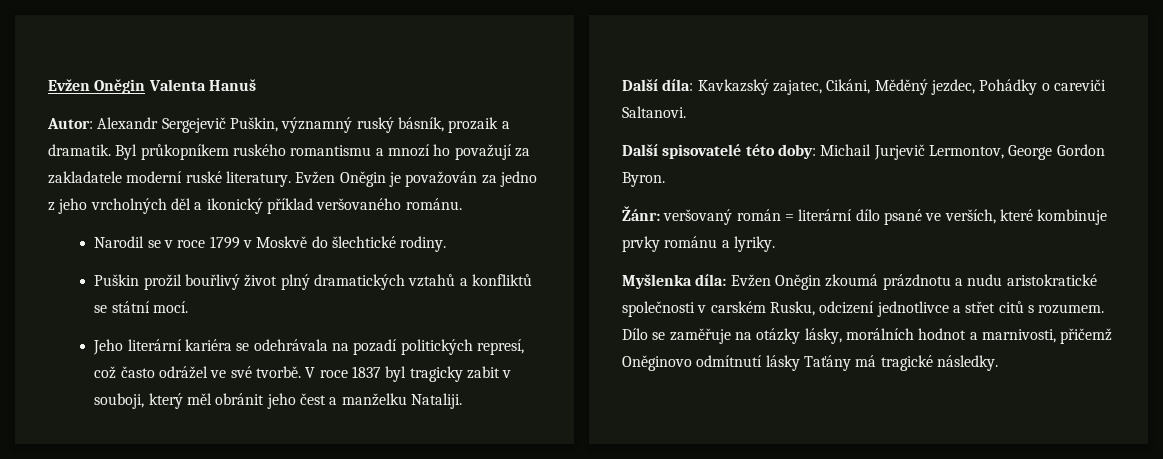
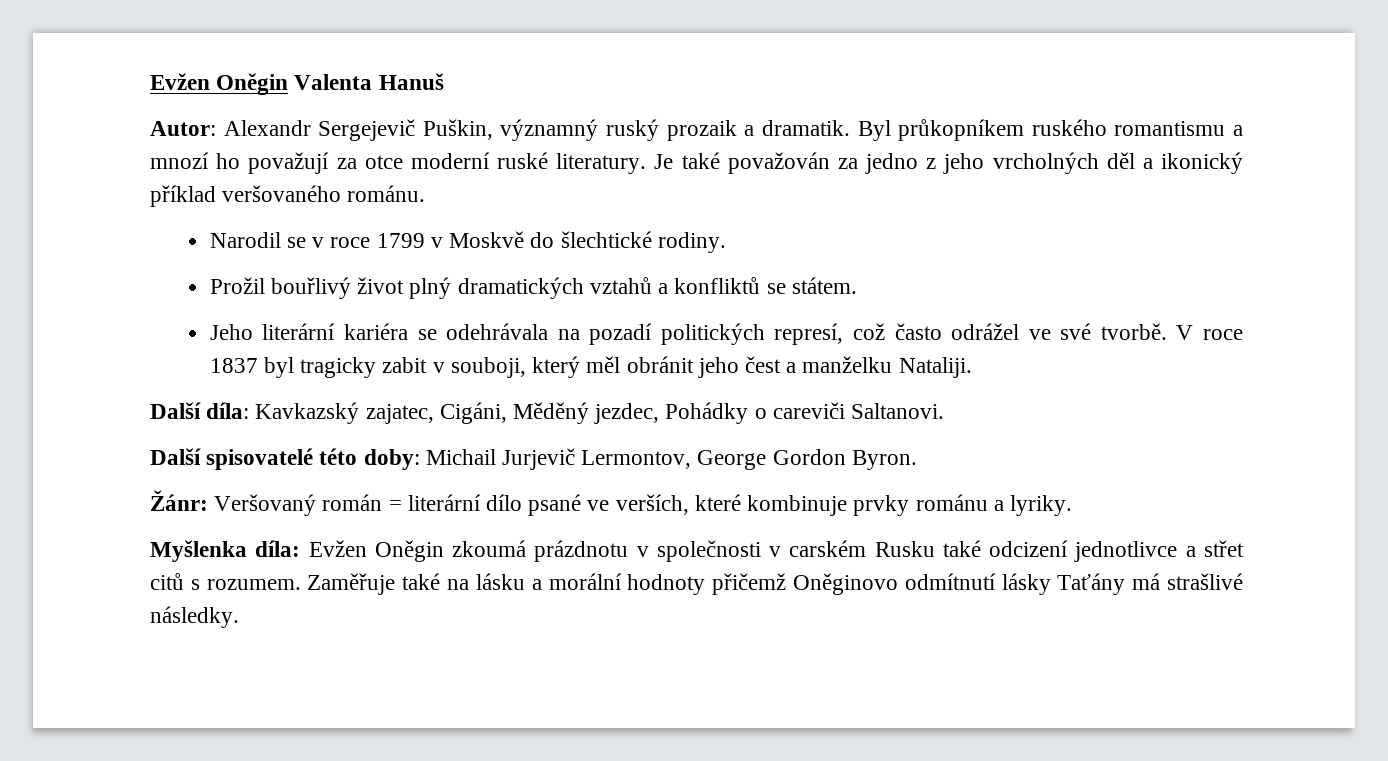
- Autor: Alexandr Sergejevič Puškin, významný ruský básník, prozaik a dramatik.
+ Autor: Alexandr Sergejevič Puškin, významný ruský prozaik a dramatik.
- Byl průkopníkem ruského romantismu a mnozí ho považují za zakladatele moderní ruské literatury.
+ Byl průkopníkem ruského romantismu a mnozí ho považují za otce moderní ruské literatury.
- Evžen Oněgin je považován za jedno z jeho vrcholných děl a ikonický příklad veršovaného románu.
+ Je také považován za jedno z jeho vrcholných děl a ikonický příklad veršovaného románu.
- Puškin prožil bouřlivý život plný dramatických vztahů a konfliktů se státní mocí.
+ Prožil bouřlivý život plný dramatických vztahů a konfliktů se státem.
- Další díla: Kavkazský zajatec, Cikáni, Měděný jezdec, Pohádky o careviči Saltanovi.
+ Další díla: Kavkazský zajatec, Cigáni, Měděný jezdec, Pohádky o careviči Saltanovi.
- Žánr: veršovaný román = literární dílo psané ve verších, které kombinuje prvky románu a lyriky.
+ Žánr: Veršovaný román = literární dílo psané ve verších, které kombinuje prvky románu a lyriky.
- Myšlenka díla: Evžen Oněgin zkoumá prázdnotu a nudu aristokratické společnosti v carském Rusku, odcizení jednotlivce a střet citů s rozumem.
+ Myšlenka díla: Evžen Oněgin zkoumá prázdnotu v společnosti v carském Rusku také odcizení jednotlivce a střet citů s rozumem.
- Dílo se zaměřuje na otázky lásky, morálních hodnot a marnivosti, přičemž Oněginovo odmítnutí lásky Taťány má tragické následky.
+ Zaměřuje také na lásku a morální hodnoty přičemž Oněginovo odmítnutí lásky Taťány má strašlivé následky.

